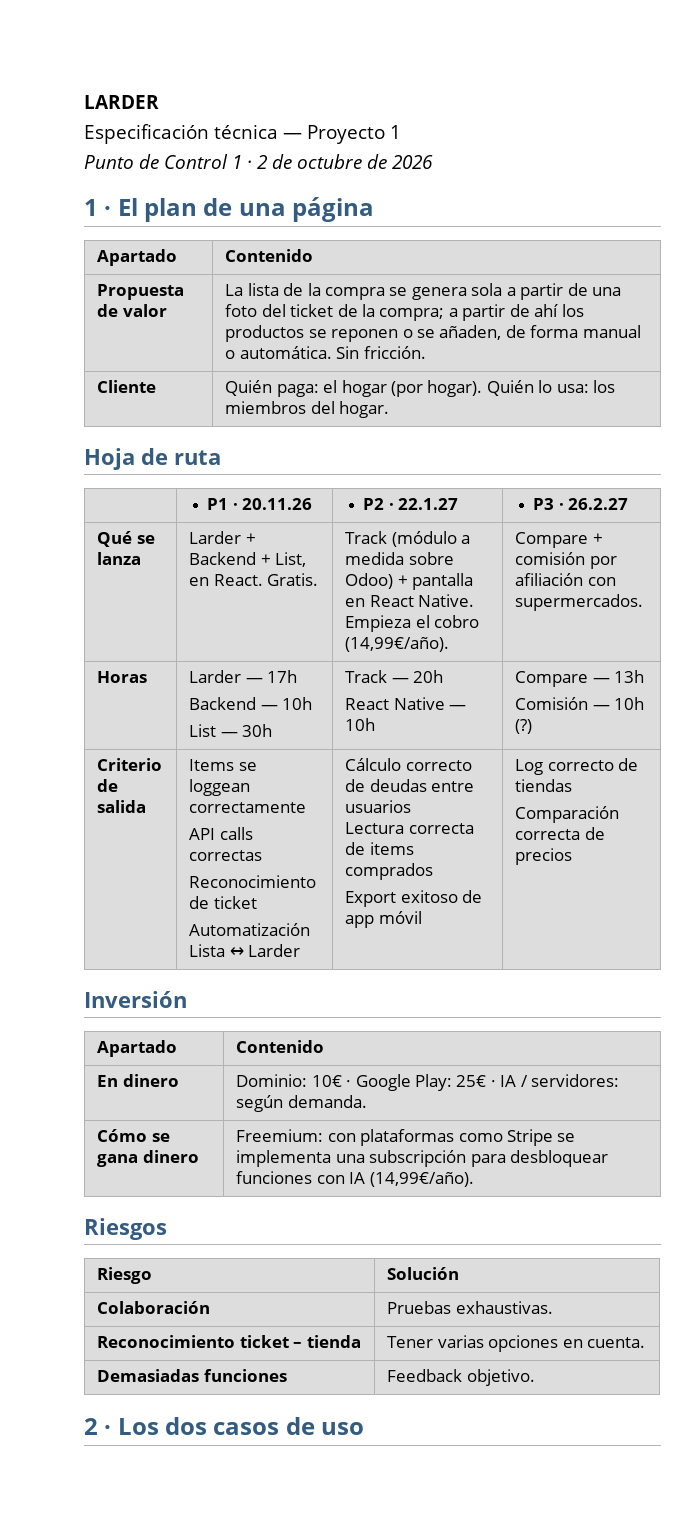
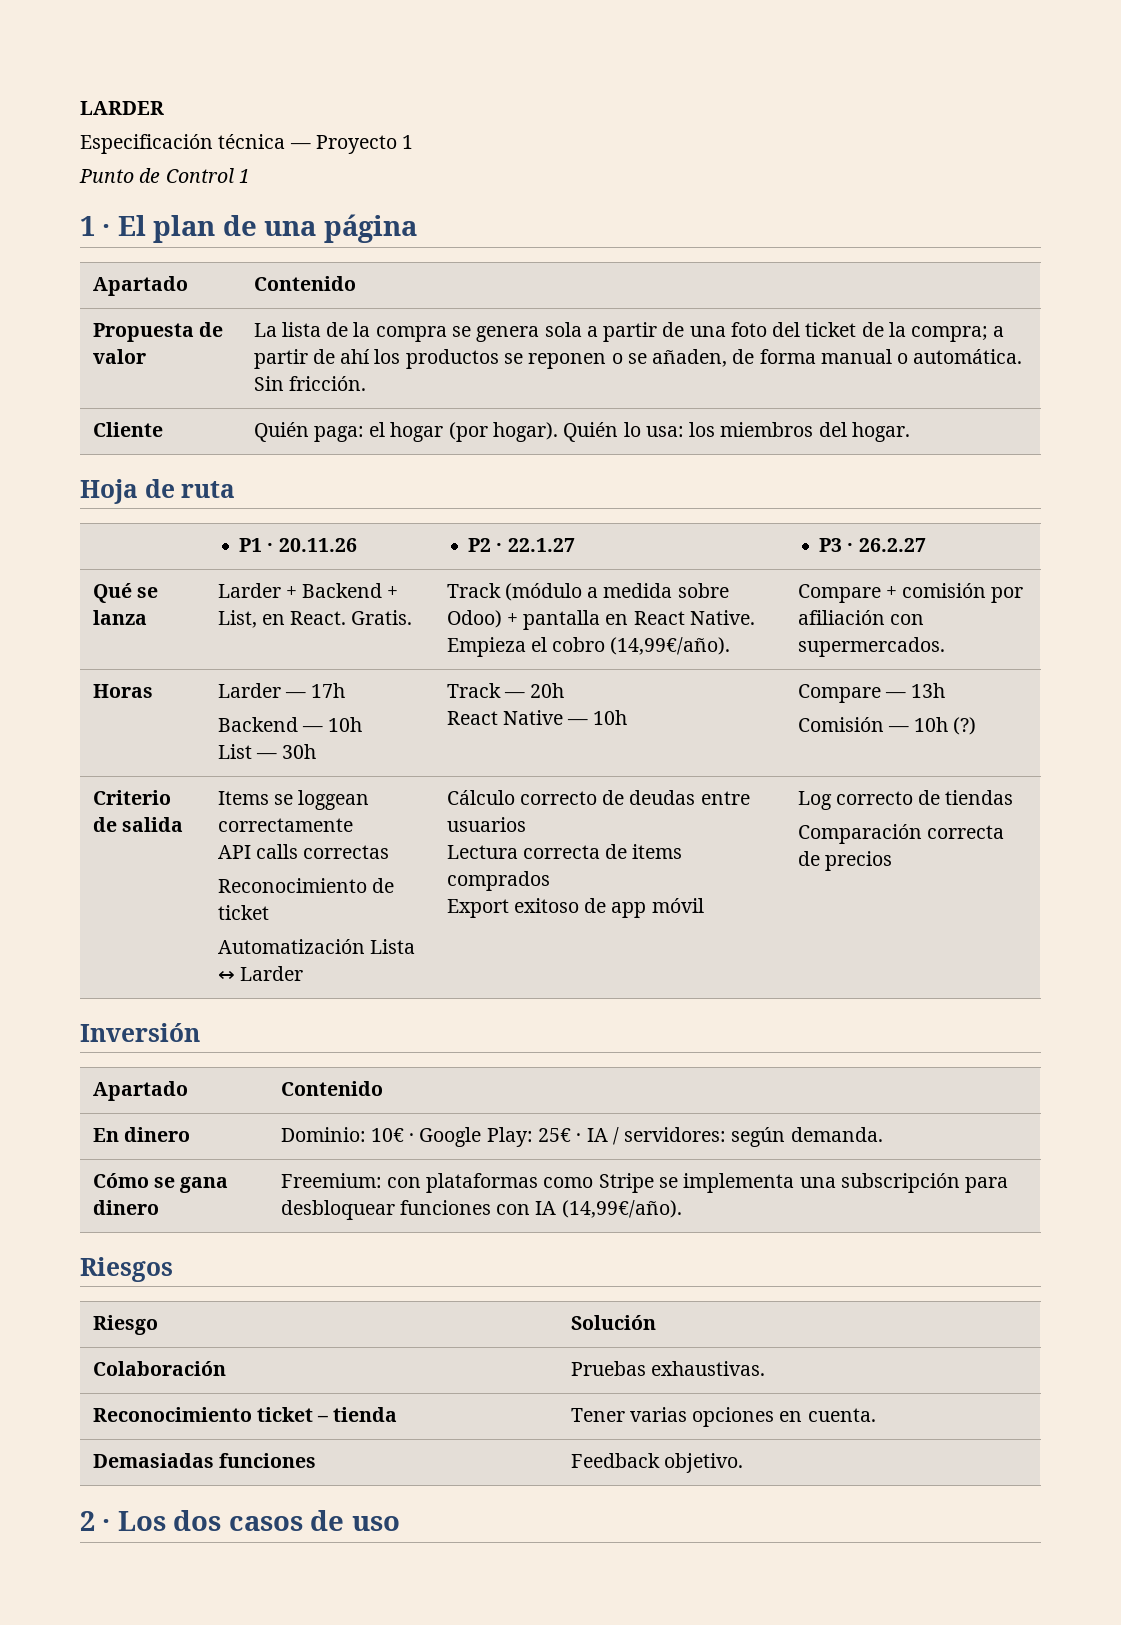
- Punto de Control 1 · 2 de octubre de 2026
+ Punto de Control 1

